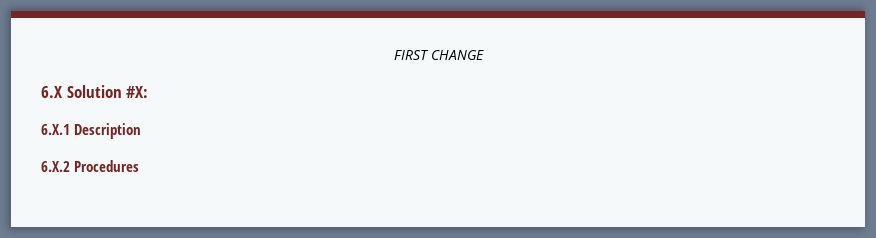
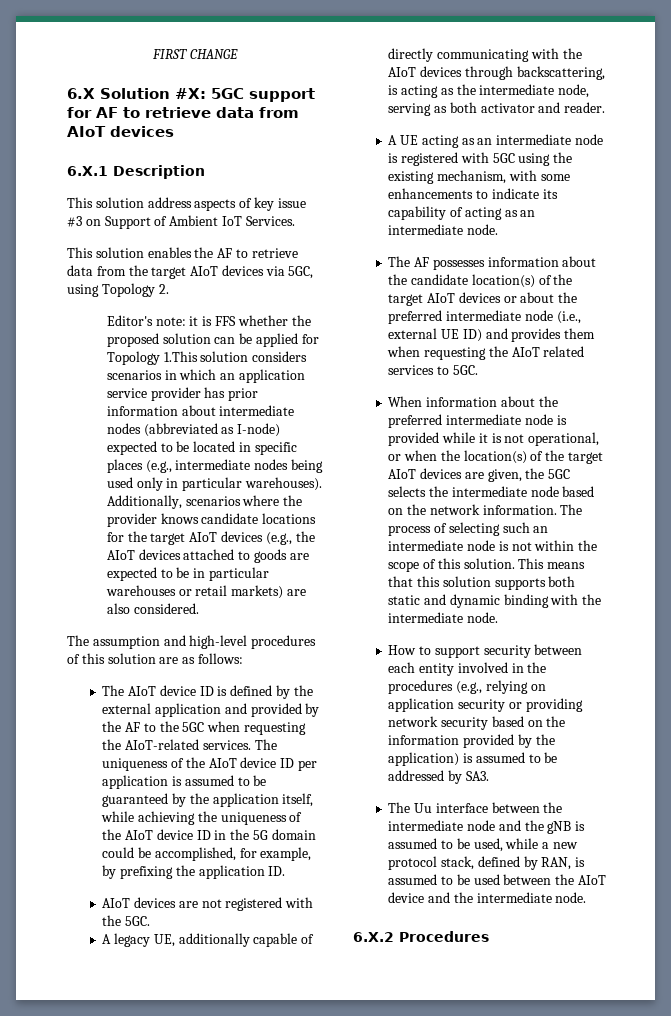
- 6.X Solution #X:
+ 6.X Solution #X: 5GC support for AF to retrieve data from AIoT devices
  6.X.1 Description
+ This solution address aspects of key issue #3 on Support of Ambient IoT Services.
+ This solution enables the AF to retrieve data from the target AIoT devices via 5GC, using Topology 2.
+ Editor's note: it is FFS whether the proposed solution can be applied for Topology 1.This solution considers scenarios in which an application service provider has prior information about intermediate nodes (abbreviated as I-node) expected to be located in specific places (e.g., intermediate nodes being used only in particular warehouses). Additionally, scenarios where the provider knows candidate locations for the target AIoT devices (e.g., the AIoT devices attached to goods are expected to be in particular warehouses or retail markets) are also considered.
+ The assumption and high-level procedures of this solution are as follows:
+ The AIoT device ID is defined by the external application and provided by the AF to the 5GC when requesting the AIoT-related services. The uniqueness of the AIoT device ID per application is assumed to be guaranteed by the application itself, while achieving the uniqueness of the AIoT device ID in the 5G domain could be accomplished, for example, by prefixing the application ID.
+ AIoT devices are not registered with the 5GC.
+ A legacy UE, additionally capable of directly communicating with the AIoT devices through backscattering, is acting as the intermediate node, serving as both activator and reader.
+ A UE acting as an intermediate node is registered with 5GC using the existing mechanism, with some enhancements to indicate its capability of acting as an intermediate node.
+ The AF possesses information about the candidate location(s) of the target AIoT devices or about the preferred intermediate node (i.e., external UE ID) and provides them when requesting the AIoT related services to 5GC.
+ When information about the preferred intermediate node is provided while it is not operational, or when the location(s) of the target AIoT devices are given, the 5GC selects the intermediate node based on the network information. The process of selecting such an intermediate node is not within the scope of this solution. This means that this solution supports both static and dynamic binding with the intermediate node.
+ How to support security between each entity involved in the procedures (e.g., relying on application security or providing network security based on the information provided by the application) is assumed to be addressed by SA3.
+ The Uu interface between the intermediate node and the gNB is assumed to be used, while a new protocol stack, defined by RAN, is assumed to be used between the AIoT device and the intermediate node.

